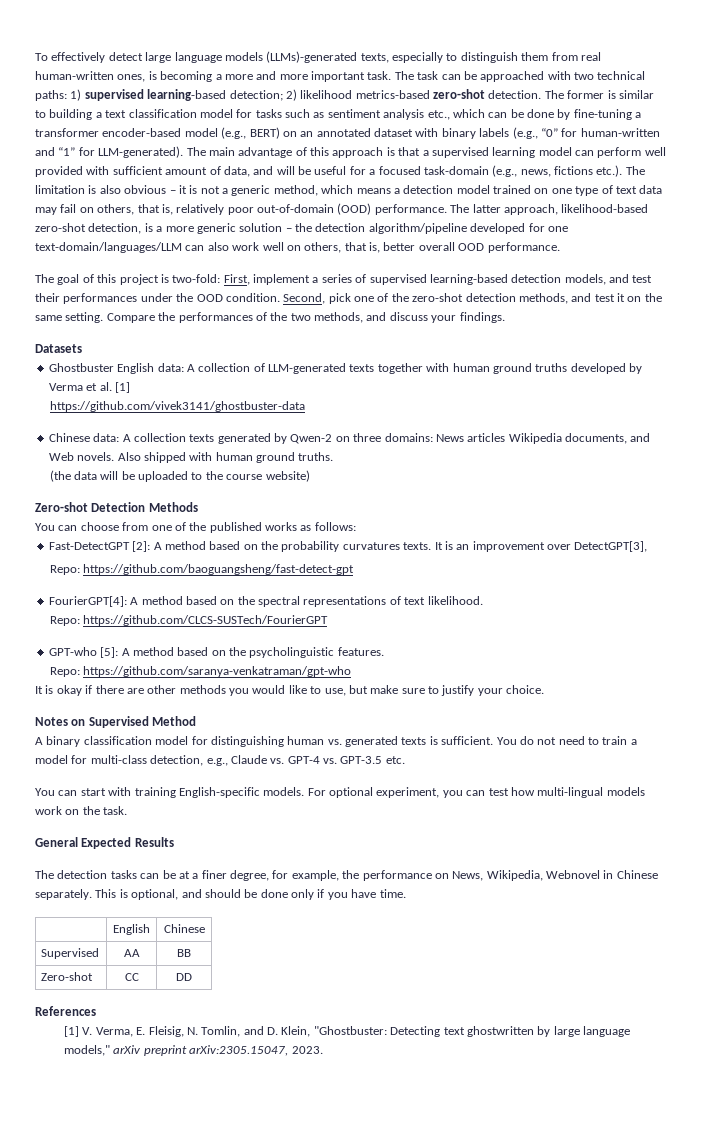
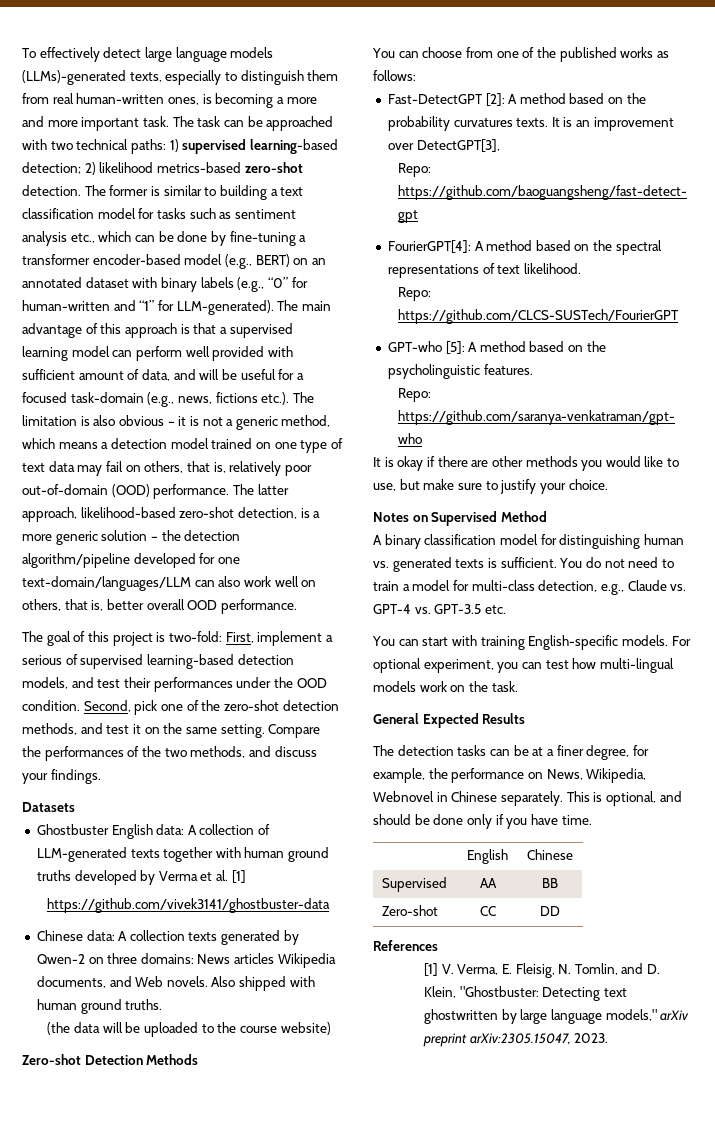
- The goal of this project is two-fold: First, implement a series of supervised learning-based detection models, and test their performances under the OOD condition.
+ The goal of this project is two-fold: First, implement a serious of supervised learning-based detection models, and test their performances under the OOD condition.

